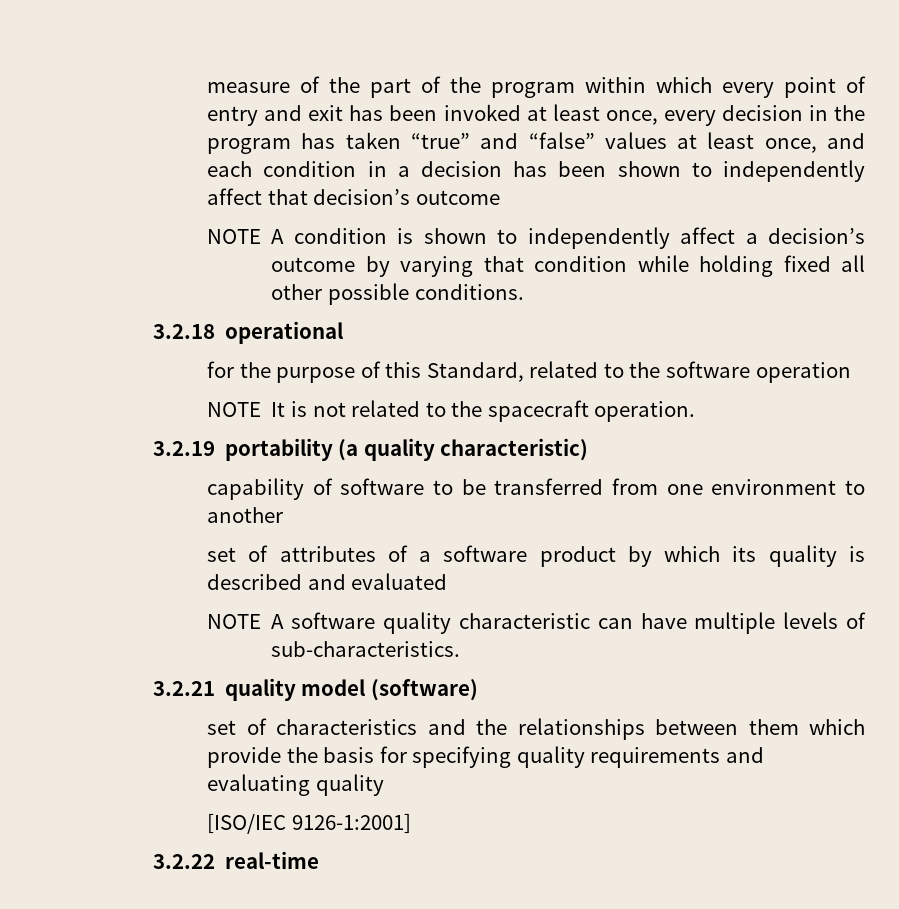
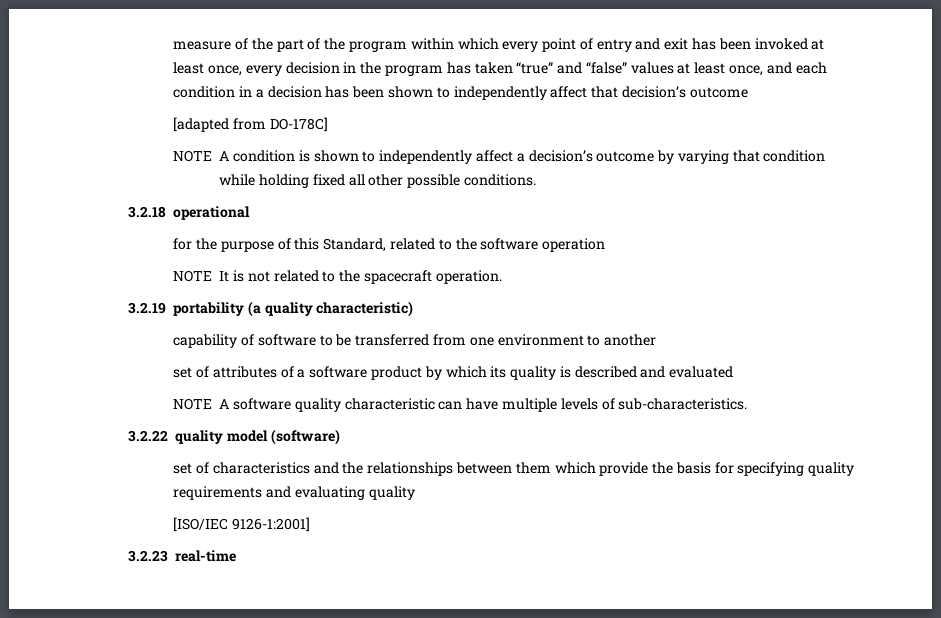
+ [adapted from DO-178C]
- 3.2.21 quality model (software)
+ 3.2.22 quality model (software)
- 3.2.22 real-time
+ 3.2.23 real-time

